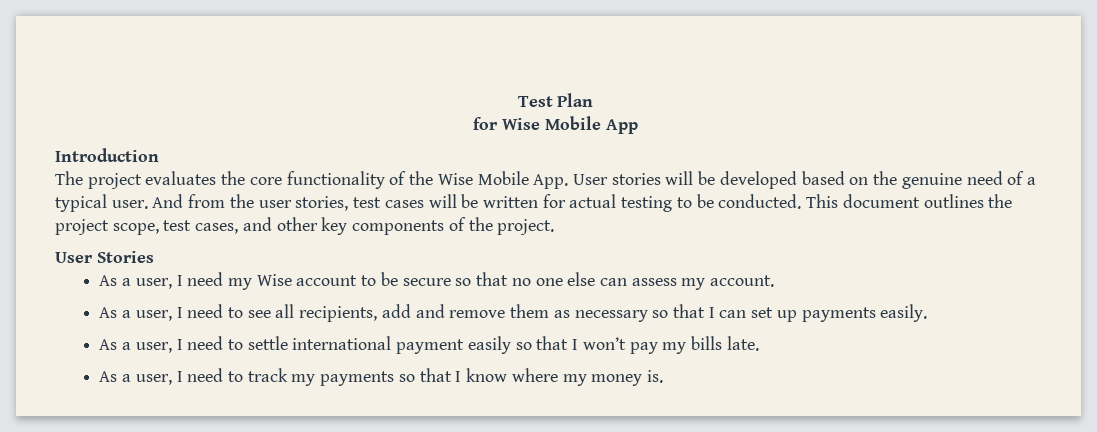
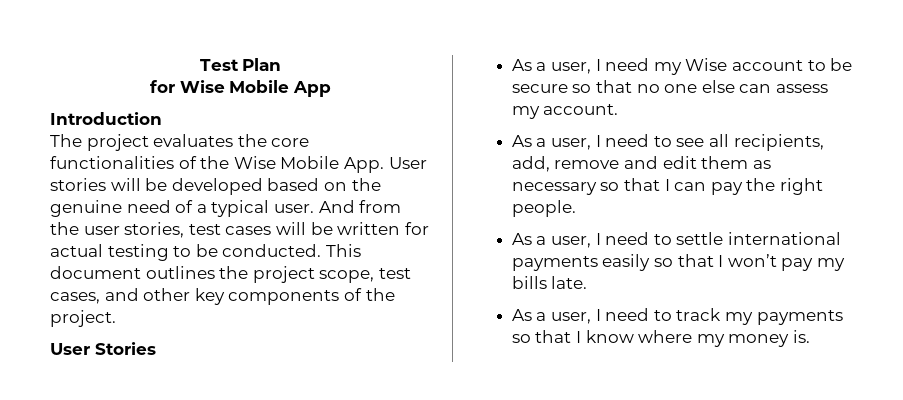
- The project evaluates the core functionality of the Wise Mobile App. User stories will be developed based on the genuine need of a typical user.
+ The project evaluates the core functionalities of the Wise Mobile App. User stories will be developed based on the genuine need of a typical user.
- As a user, I need to see all recipients, add and remove them as necessary so that I can set up payments easily.
+ As a user, I need to see all recipients, add, remove and edit them as necessary so that I can pay the right people.
- As a user, I need to settle international payment easily so that I won’t pay my bills late.
+ As a user, I need to settle international payments easily so that I won’t pay my bills late.

